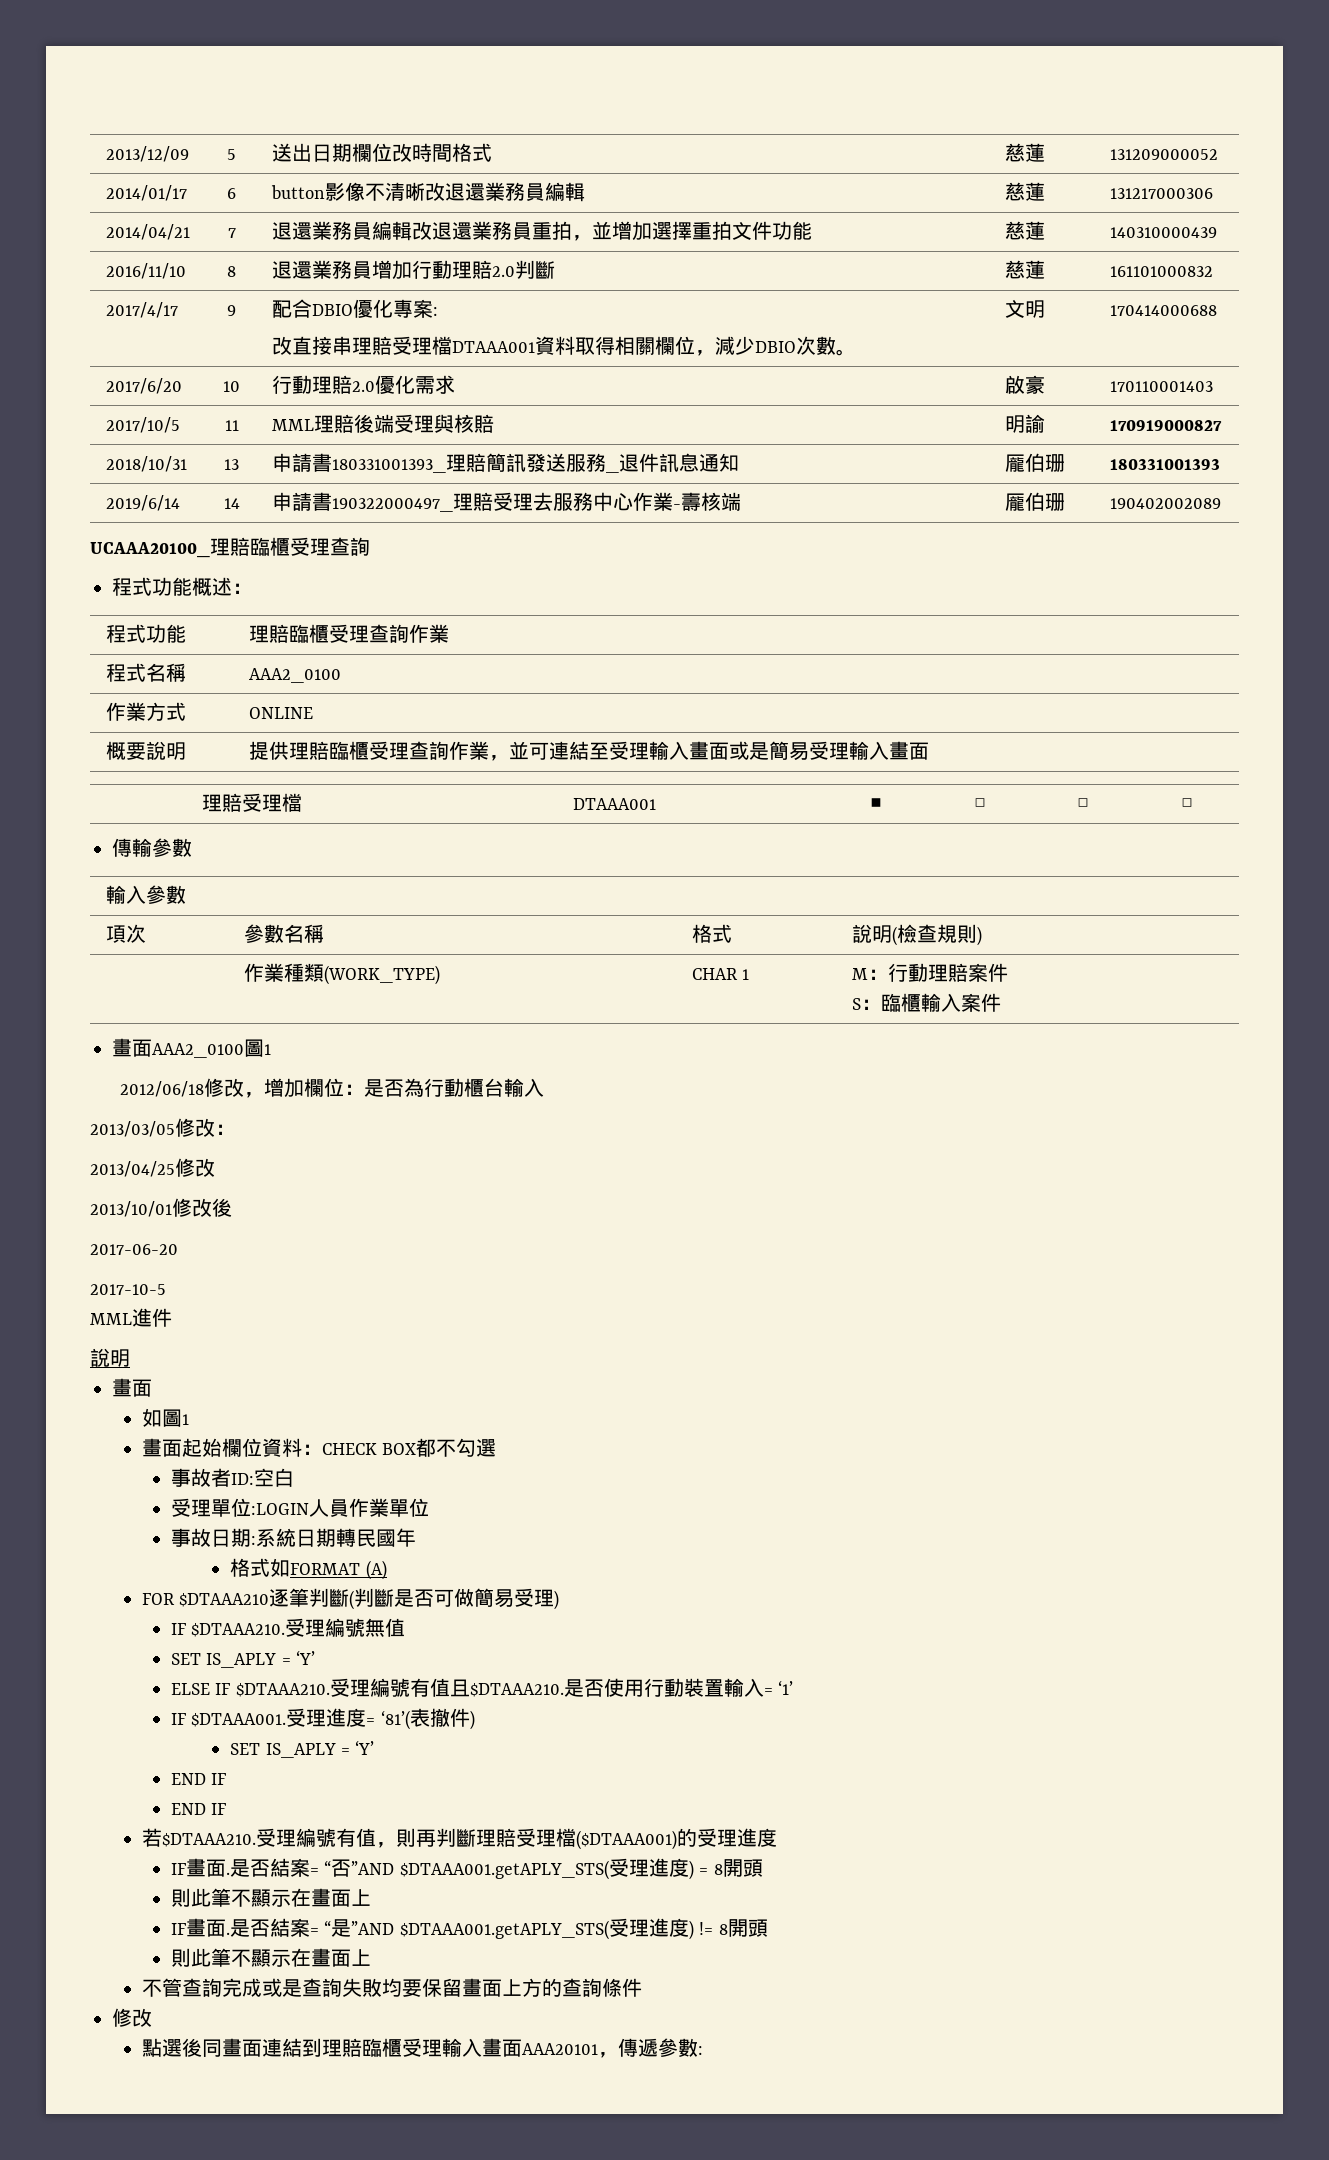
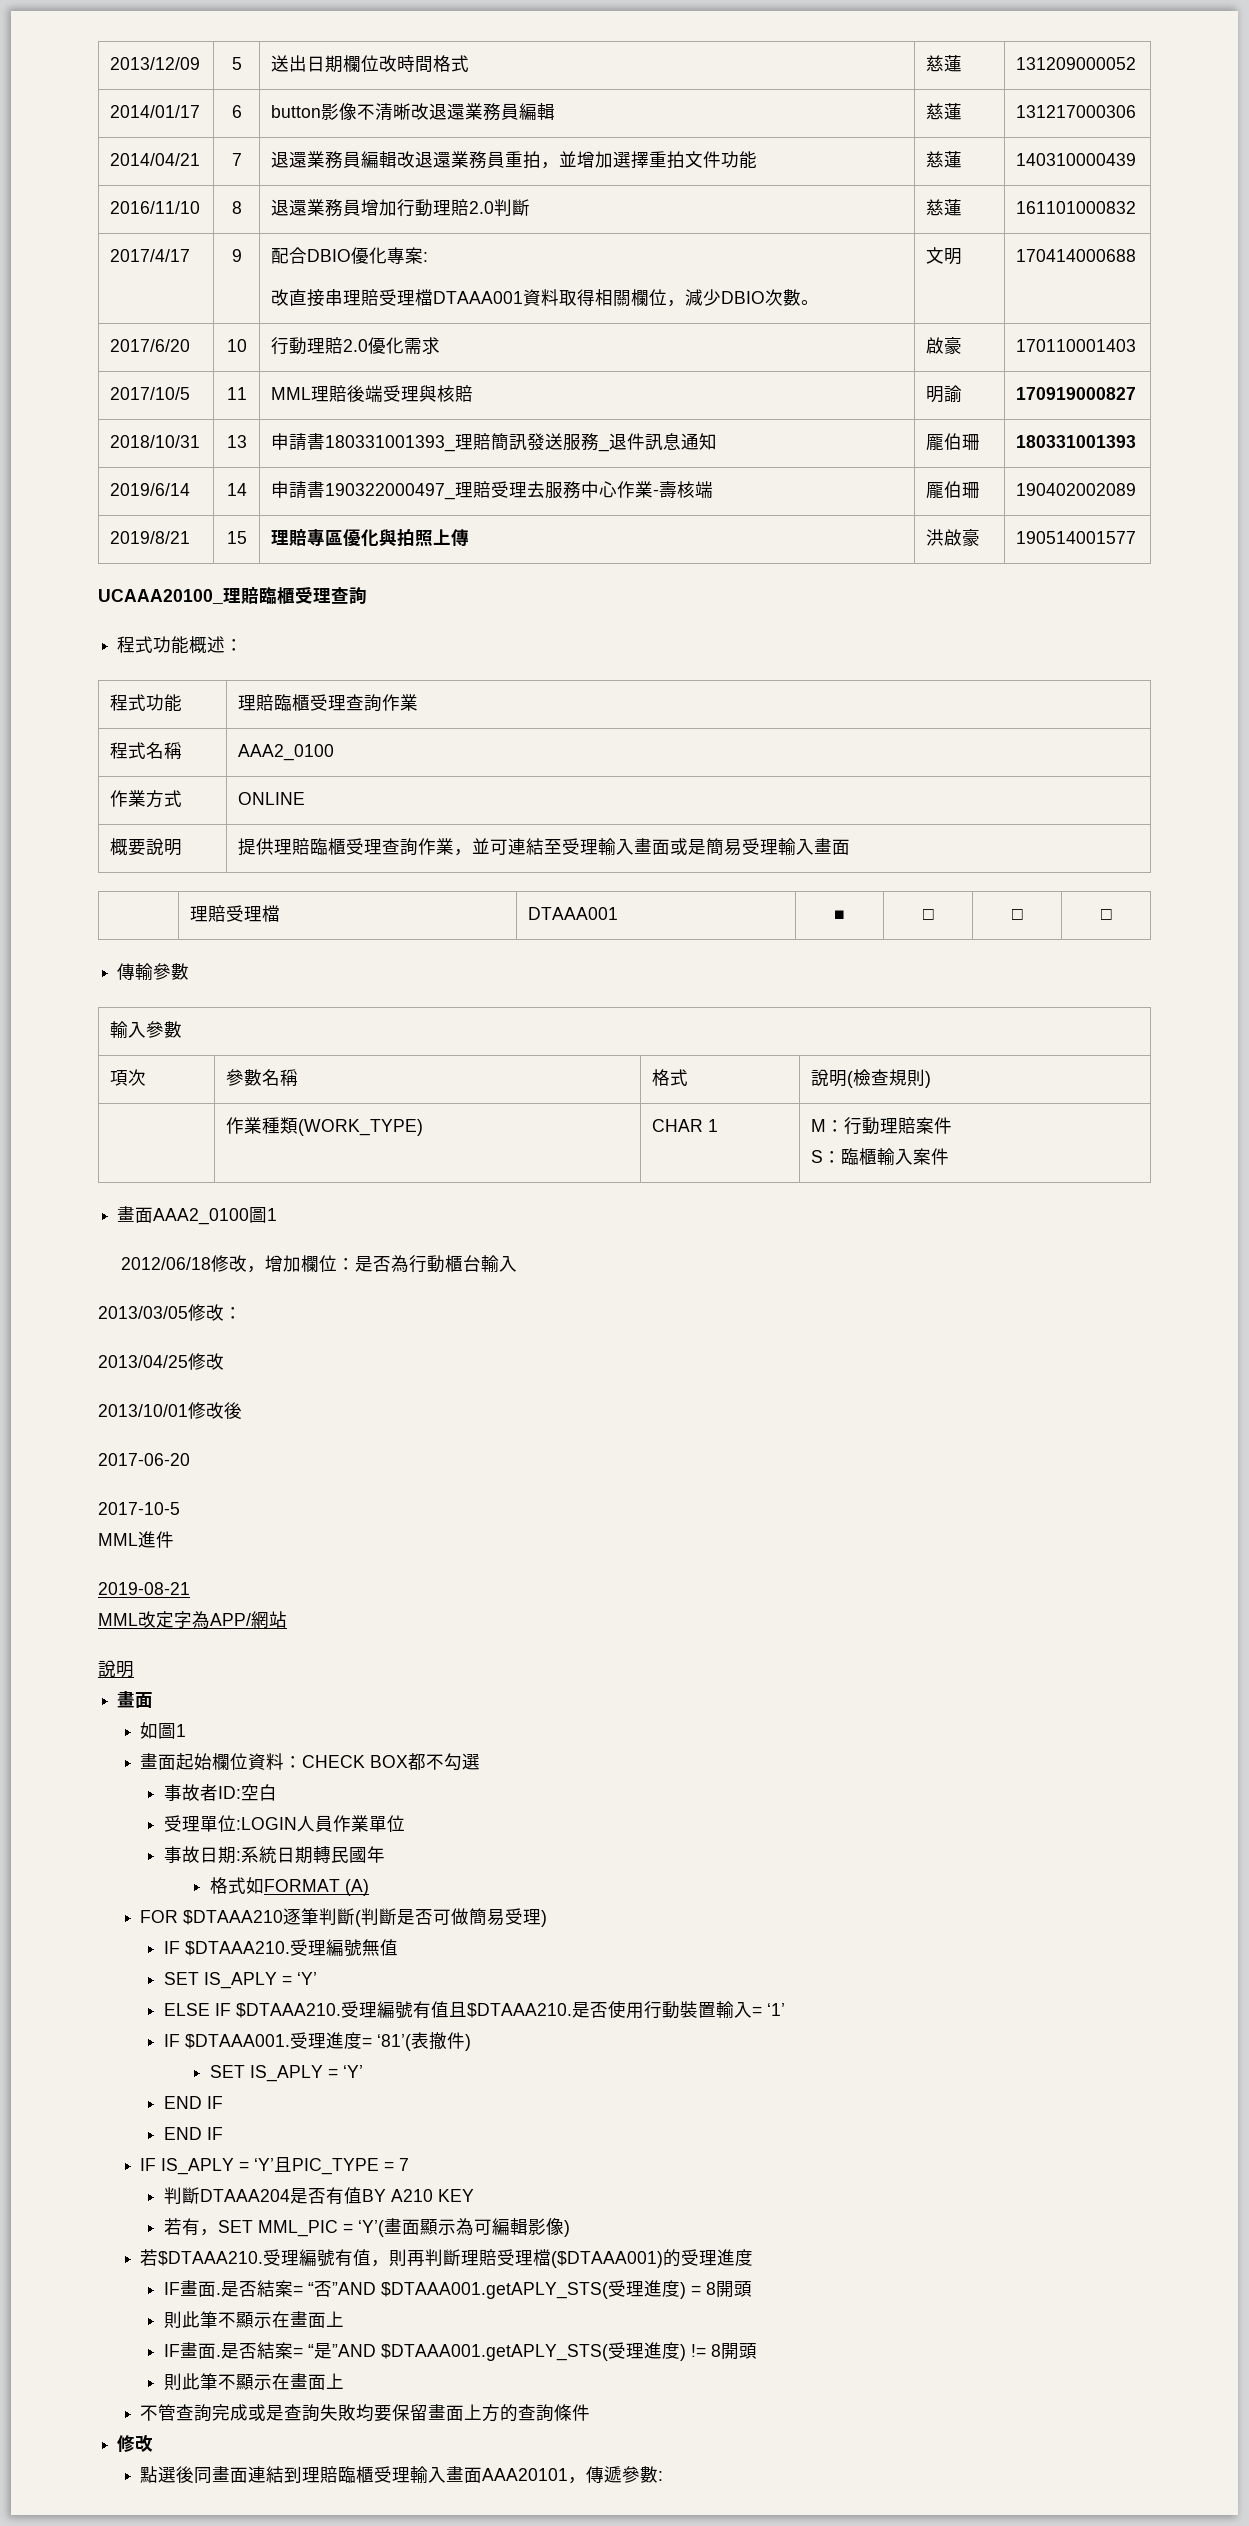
+ 2019/8/21 | 15 | 理賠專區優化與拍照上傳 | 洪啟豪 | 190514001577
+ 2019-08-21
+ MML改定字為APP/網站
+ IF IS_APLY = ‘Y’且PIC_TYPE = 7
+ 判斷DTAAA204是否有值BY A210 KEY
+ 若有，SET MML_PIC = ‘Y’(畫面顯示為可編輯影像)

